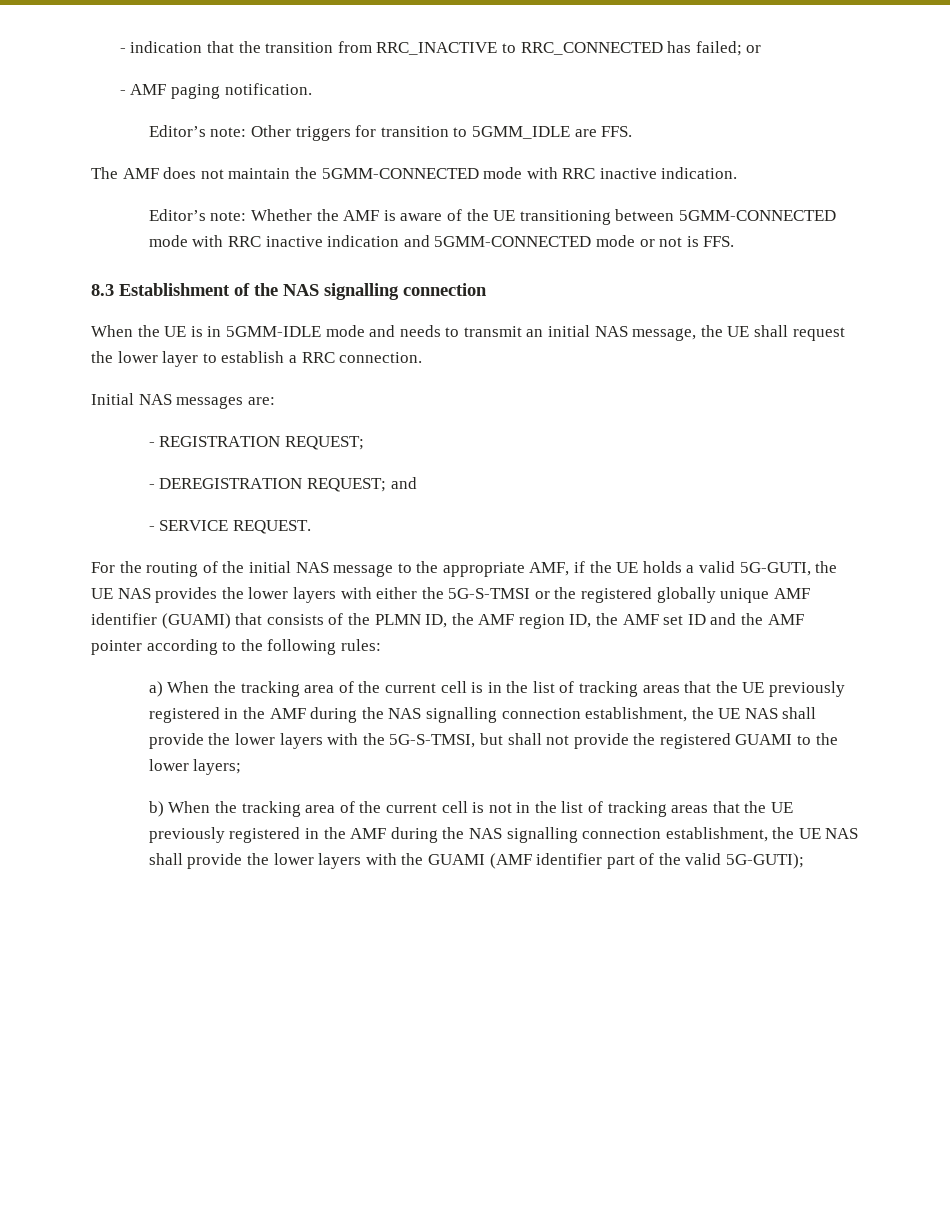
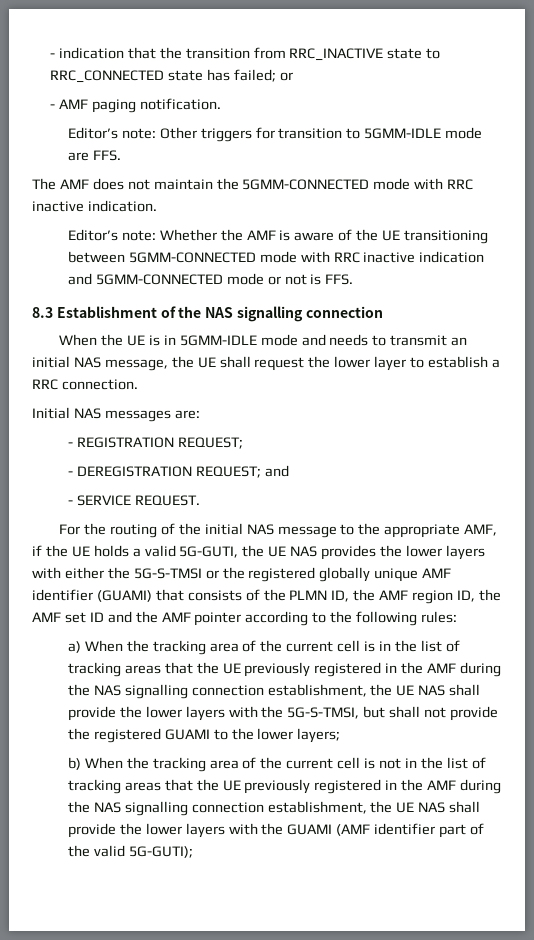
- - indication that the transition from RRC_INACTIVE to RRC_CONNECTED has failed; or
+ - indication that the transition from RRC_INACTIVE state to RRC_CONNECTED state has failed; or
- Editor’s note: Other triggers for transition to 5GMM_IDLE are FFS.
+ Editor’s note: Other triggers for transition to 5GMM-IDLE mode are FFS.

